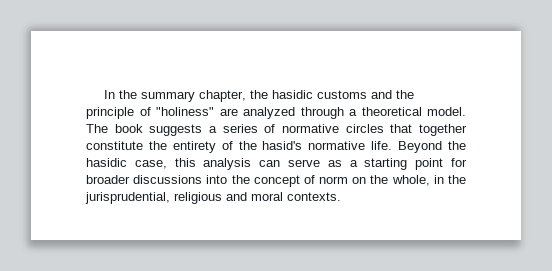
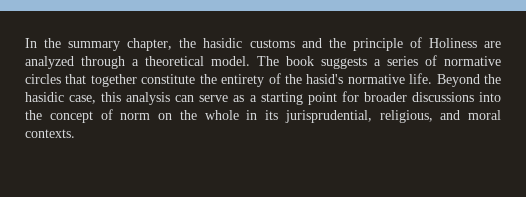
- In the summary chapter, the hasidic customs and the principle of "holiness" are analyzed through a theoretical model.
+ In the summary chapter, the hasidic customs and the principle of Holiness are analyzed through a theoretical model.
- Beyond the hasidic case, this analysis can serve as a starting point for broader discussions into the concept of norm on the whole, in the jurisprudential, religious and moral contexts.
+ Beyond the hasidic case, this analysis can serve as a starting point for broader discussions into the concept of norm on the whole in its jurisprudential, religious, and moral contexts.

